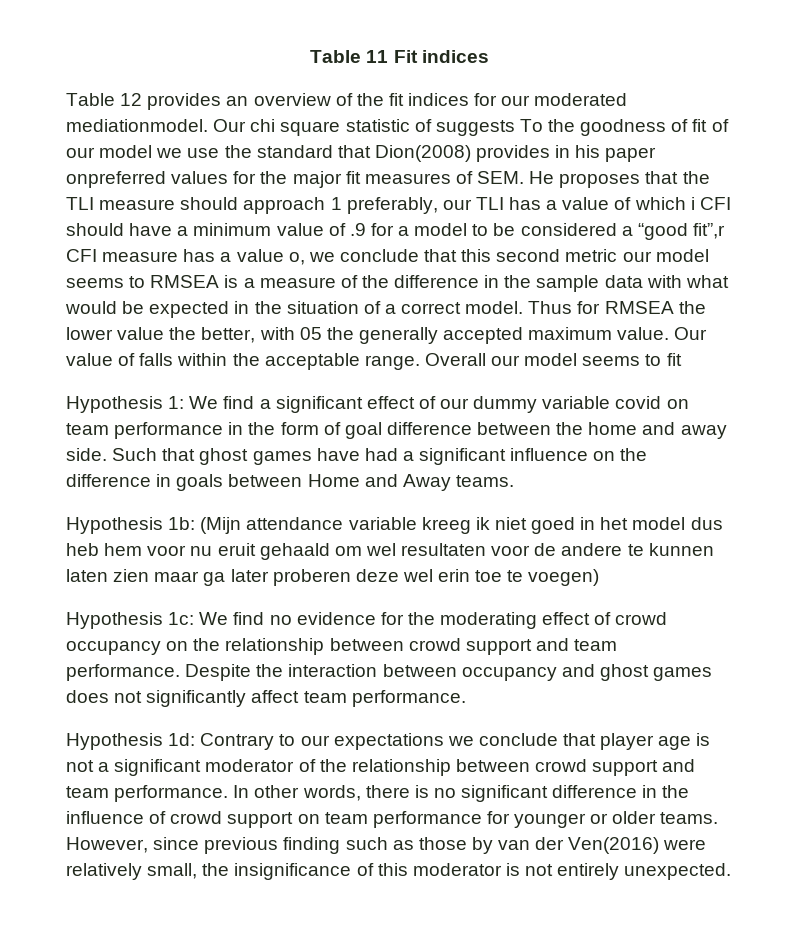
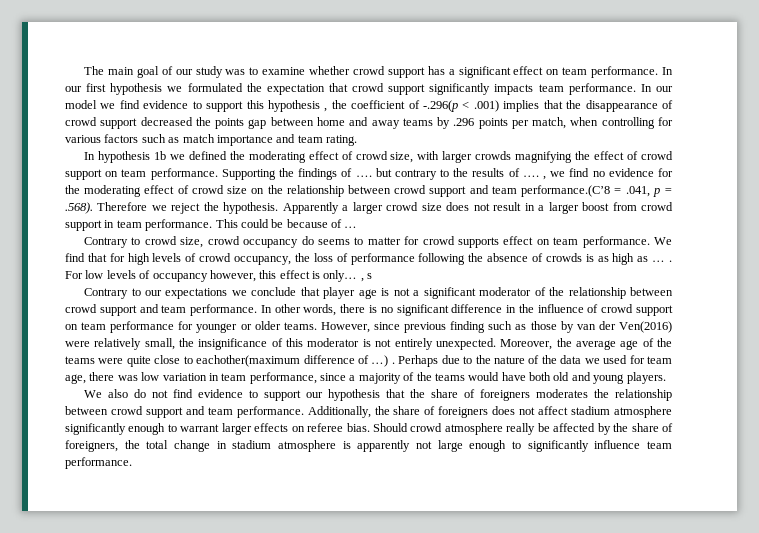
- Table 11 Fit indices
- Table 12 provides an overview of the fit indices for our moderated mediationmodel. Our chi square statistic of suggests To the goodness of fit of our model we use the standard that Dion(2008) provides in his paper onpreferred values for the major fit measures of SEM. He proposes that the TLI measure should approach 1 preferably, our TLI has a value of which i CFI should have a minimum value of .9 for a model to be considered a “good fit”,r CFI measure has a value o, we conclude that this second metric our model seems to RMSEA is a measure of the difference in the sample data with what would be expected in the situation of a correct model. Thus for RMSEA the lower value the better, with 05 the generally accepted maximum value. Our value of falls within the acceptable range. Overall our model seems to fit
- Hypothesis 1: We find a significant effect of our dummy variable covid on team performance in the form of goal difference between the home and away side. Such that ghost games have had a significant influence on the difference in goals between Home and Away teams.
- Hypothesis 1b: (Mijn attendance variable kreeg ik niet goed in het model dus heb hem voor nu eruit gehaald om wel resultaten voor de andere te kunnen laten zien maar ga later proberen deze wel erin toe te voegen)
- Hypothesis 1c: We find no evidence for the moderating effect of crowd occupancy on the relationship between crowd support and team performance. Despite the interaction between occupancy and ghost games does not significantly affect team performance.
- Hypothesis 1d: Contrary to our expectations we conclude that player age is not a significant moderator of the relationship between crowd support and team performance.
+ The main goal of our study was to examine whether crowd support has a significant effect on team performance. In our first hypothesis we formulated the expectation that crowd support significantly impacts team performance. In our model we find evidence to support this hypothesis , the coefficient of -.296(p < .001) implies that the disappearance of crowd support decreased the points gap between home and away teams by .296 points per match, when controlling for various factors such as match importance and team rating.
+ In hypothesis 1b we defined the moderating effect of crowd size, with larger crowds magnifying the effect of crowd support on team performance. Supporting the findings of …. but contrary to the results of …. , we find no evidence for the moderating effect of crowd size on the relationship between crowd support and team performance.(C’8 = .041, p = .568). Therefore we reject the hypothesis. Apparently a larger crowd size does not result in a larger boost from crowd support in team performance. This could be because of …
+ Contrary to crowd size, crowd occupancy do seems to matter for crowd supports effect on team performance. We find that for high levels of crowd occupancy, the loss of performance following the absence of crowds is as high as … . For low levels of occupancy however, this effect is only… , s
+ Contrary to our expectations we conclude that player age is not a significant moderator of the relationship between crowd support and team performance.
+ Moreover, the average age of the teams were quite close to eachother(maximum difference of …) . Perhaps due to the nature of the data we used for team age, there was low variation in team performance, since a majority of the teams would have both old and young players.
+ We also do not find evidence to support our hypothesis that the share of foreigners moderates the relationship between crowd support and team performance. Additionally, the share of foreigners does not affect stadium atmosphere significantly enough to warrant larger effects on referee bias. Should crowd atmosphere really be affected by the share of foreigners, the total change in stadium atmosphere is apparently not large enough to significantly influence team performance.

